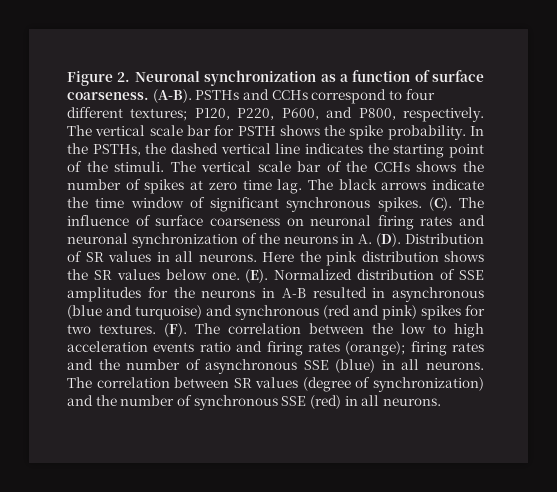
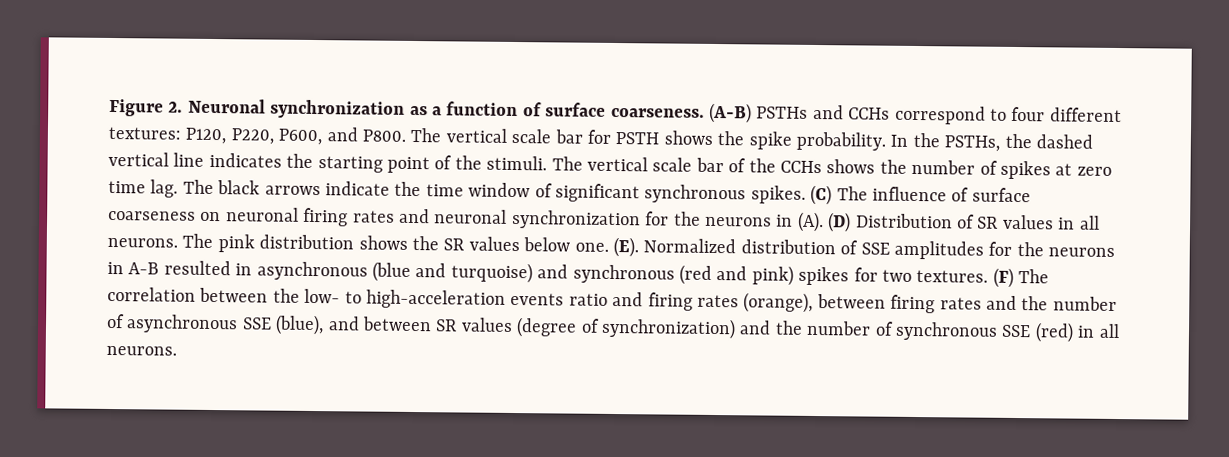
- (A-B). PSTHs and CCHs correspond to four different textures; P120, P220, P600, and P800, respectively.
+ (A-B) PSTHs and CCHs correspond to four different textures: P120, P220, P600, and P800.
- (C). The influence of surface coarseness on neuronal firing rates and neuronal synchronization of the neurons in A. (D). Distribution of SR values in all neurons.
+ (C) The influence of surface coarseness on neuronal firing rates and neuronal synchronization for the neurons in (A). (D) Distribution of SR values in all neurons.
- Here the pink distribution shows the SR values below one.
+ The pink distribution shows the SR values below one.
- (F). The correlation between the low to high acceleration events ratio and firing rates (orange); firing rates and the number of asynchronous SSE (blue) in all neurons. The correlation between SR values (degree of synchronization) and the number of synchronous SSE (red) in all neurons.
+ (F) The correlation between the low- to high-acceleration events ratio and firing rates (orange), between firing rates and the number of asynchronous SSE (blue), and between SR values (degree of synchronization) and the number of synchronous SSE (red) in all neurons.

